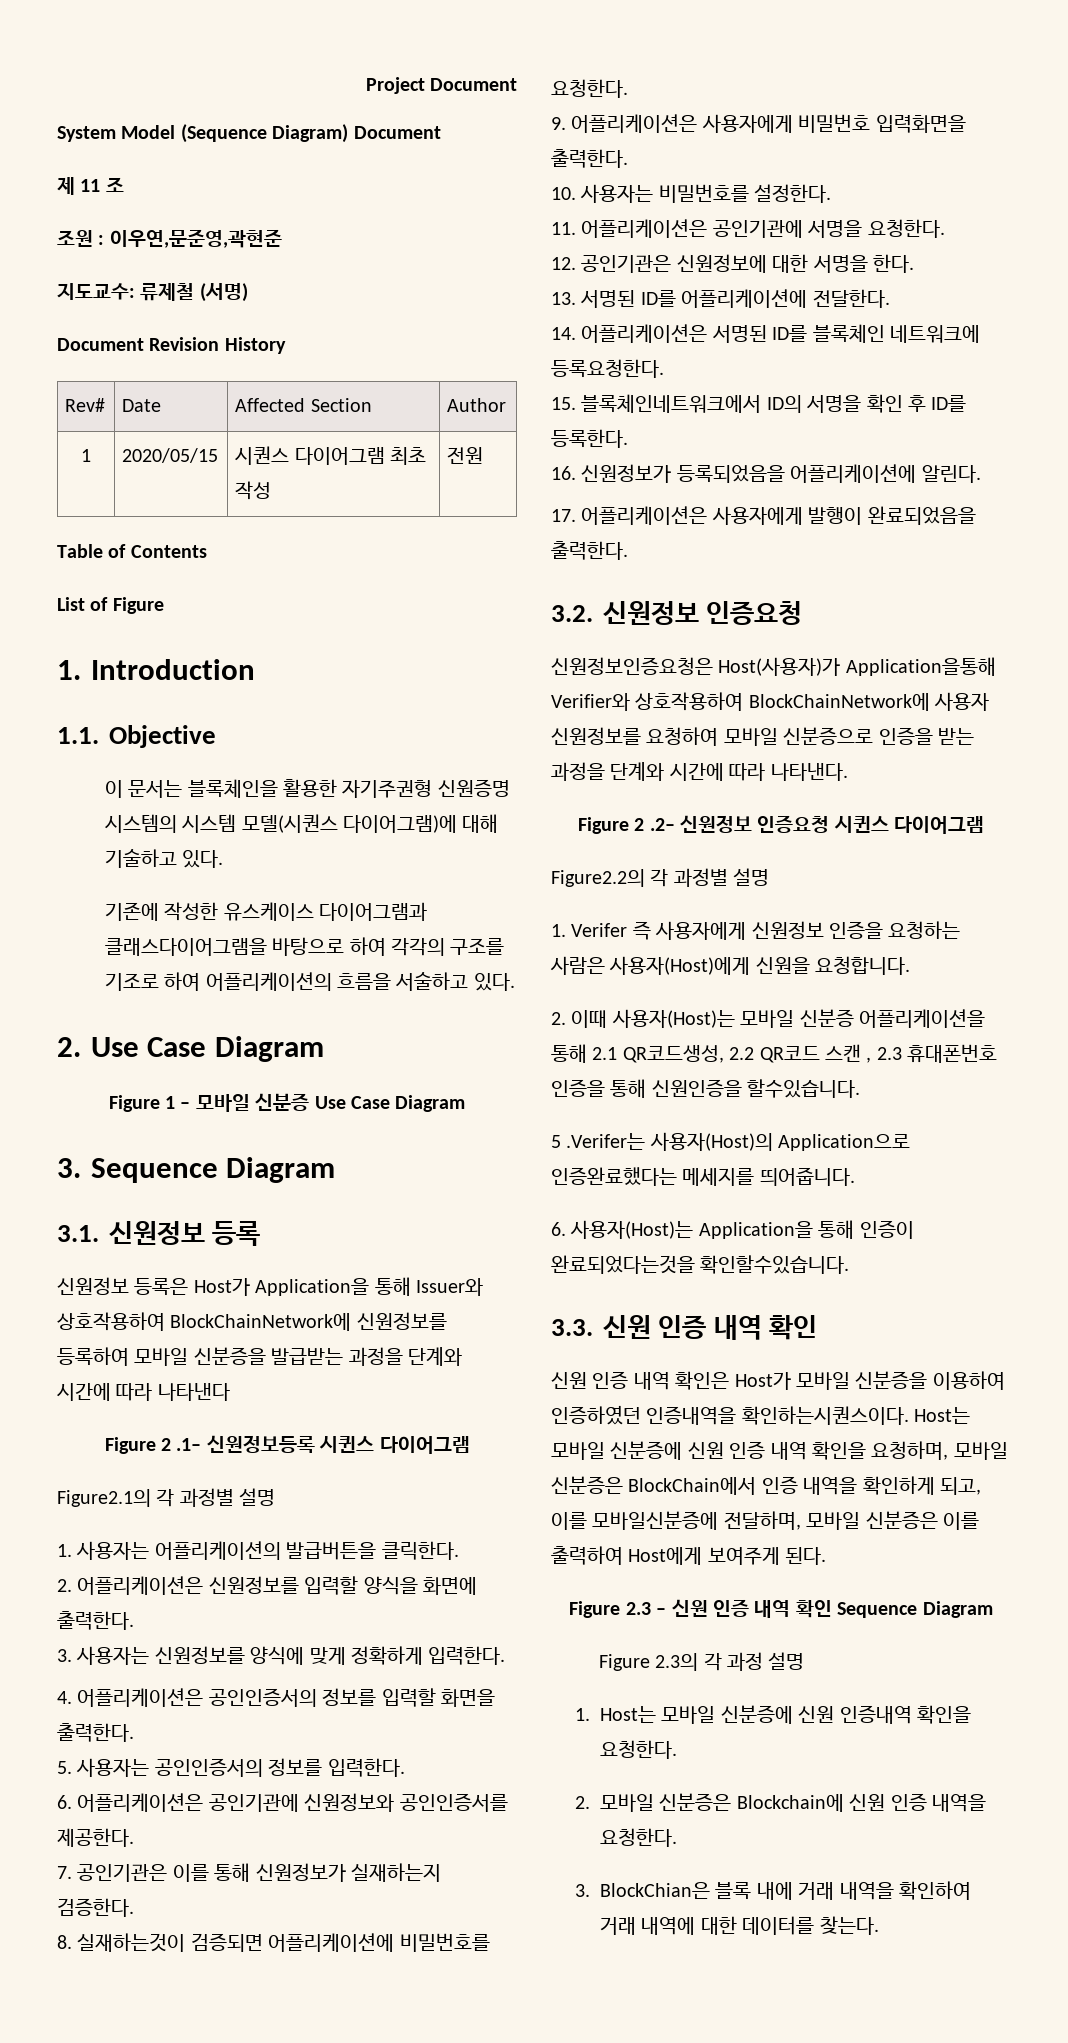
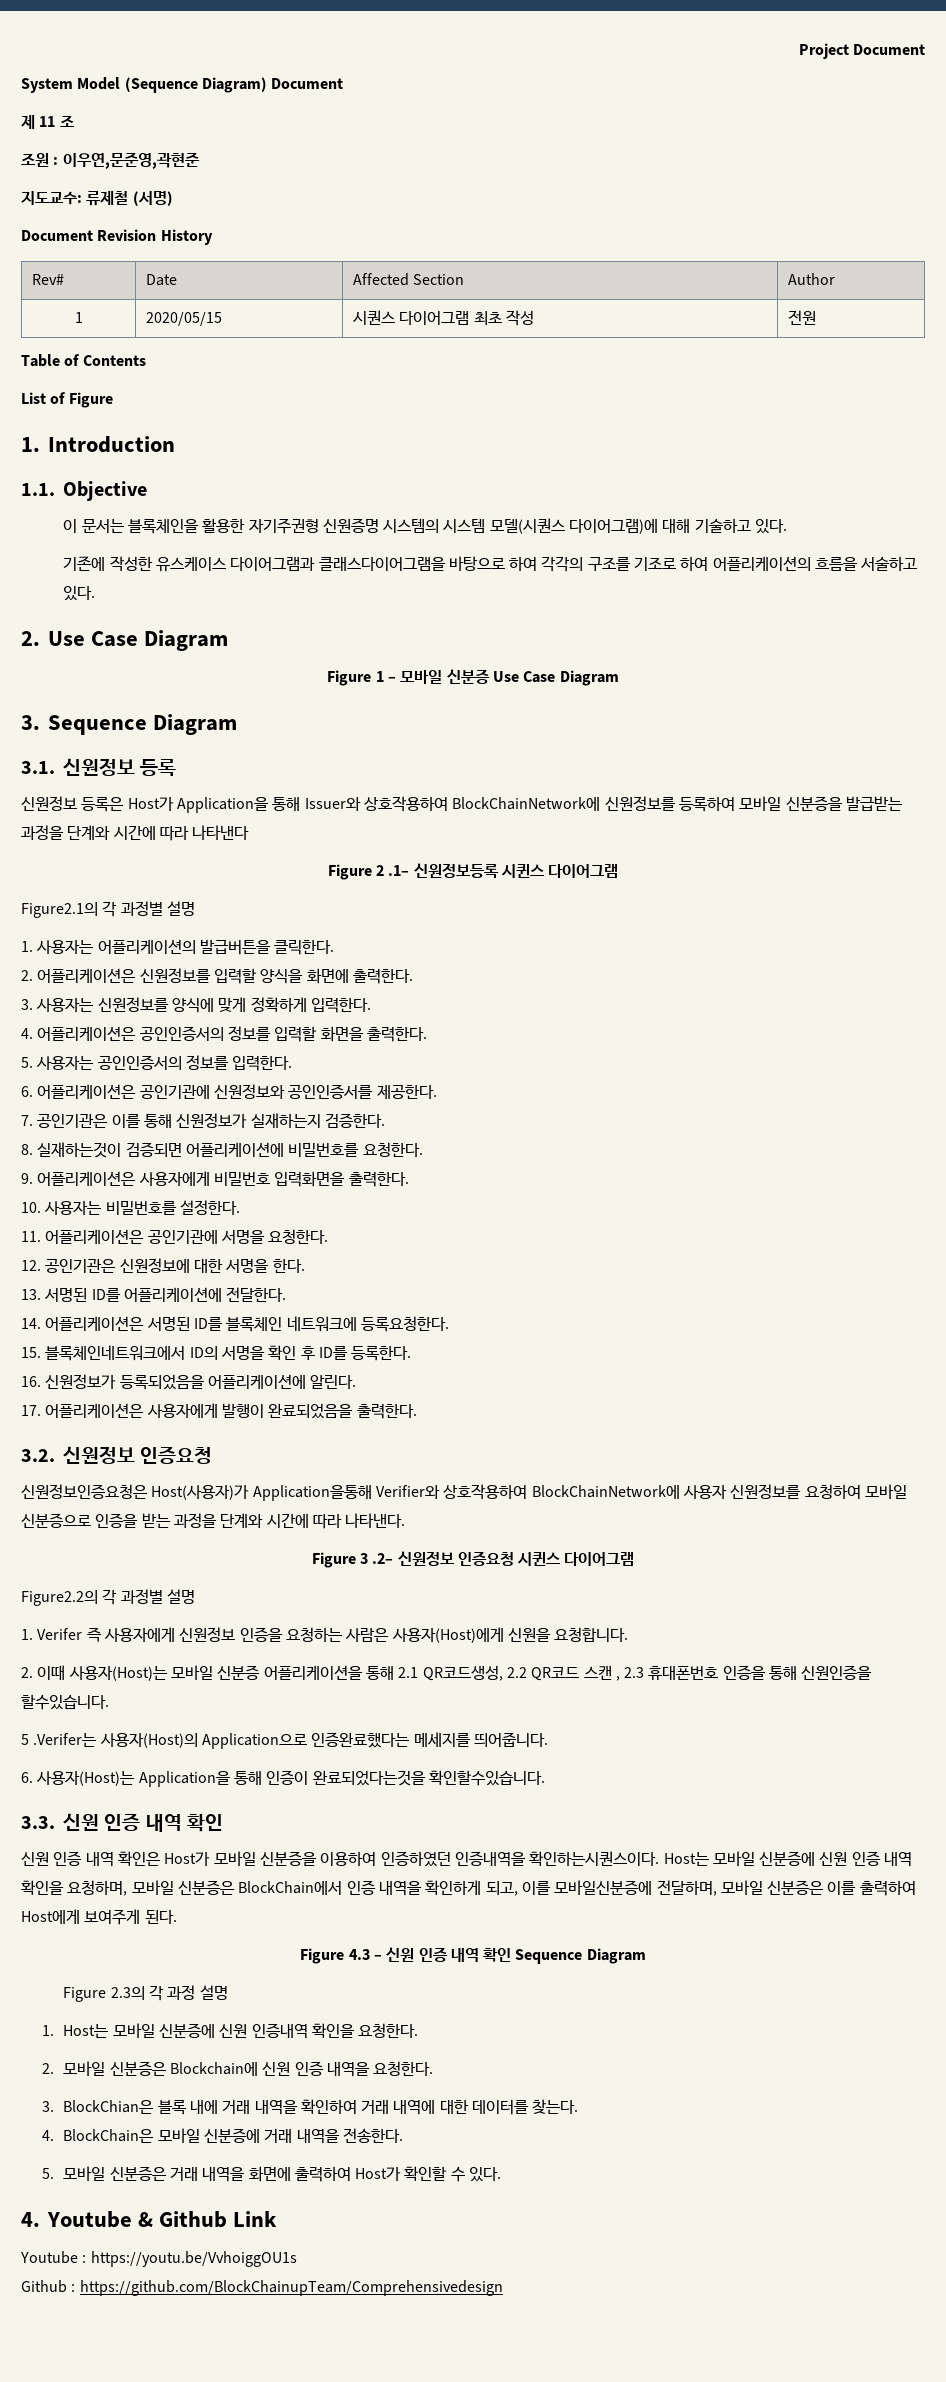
- Figure 2 .2– 신원정보 인증요청 시퀸스 다이어그램
+ Figure 3 .2– 신원정보 인증요청 시퀸스 다이어그램
- Figure 2.3 – 신원 인증 내역 확인 Sequence Diagram
+ Figure 4.3 – 신원 인증 내역 확인 Sequence Diagram
+ 4. BlockChain은 모바일 신분증에 거래 내역을 전송한다.
+ 5. 모바일 신분증은 거래 내역을 화면에 출력하여 Host가 확인할 수 있다.
+ 4. Youtube & Github Link
+ Youtube : https://youtu.be/VvhoiggOU1s
+ Github : https://github.com/BlockChainupTeam/Comprehensivedesign

